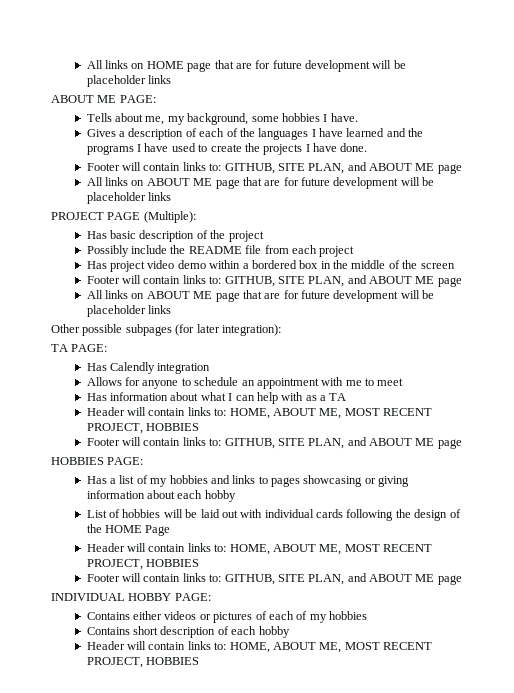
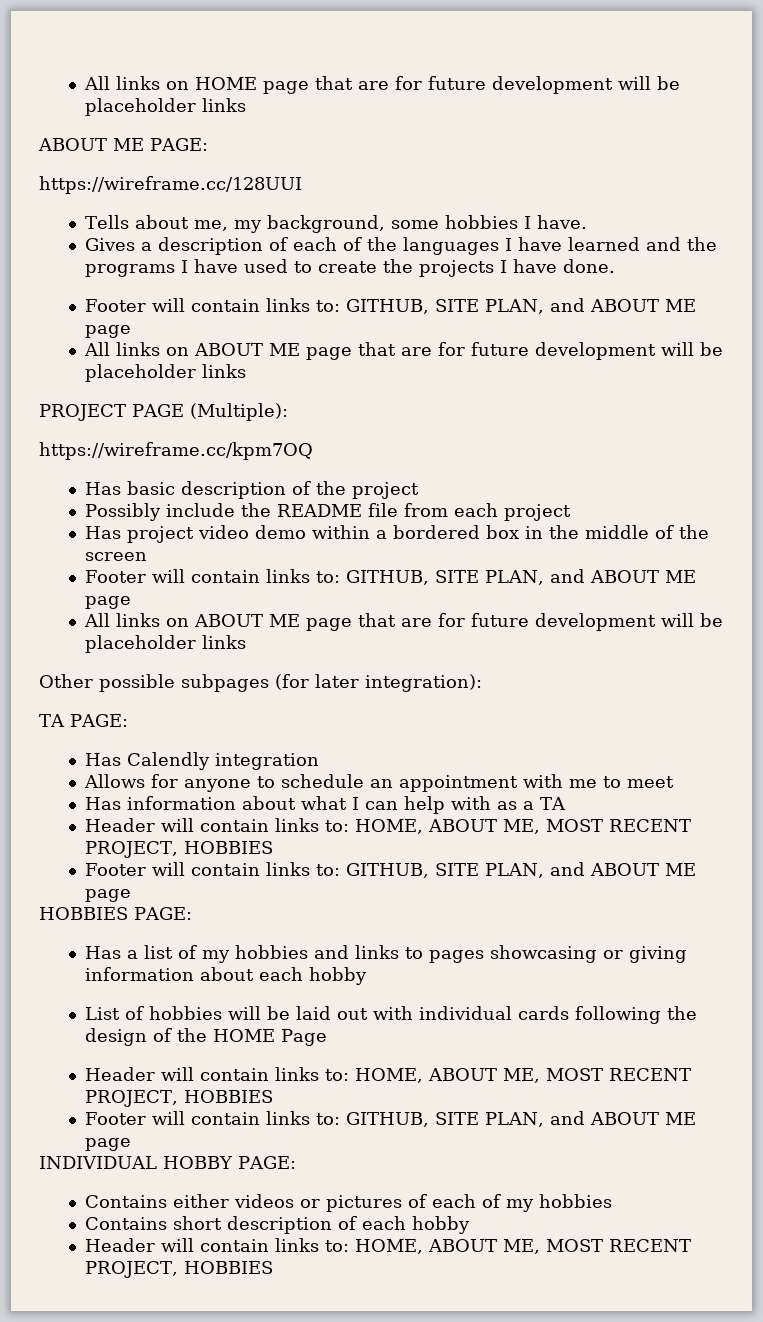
+ https://wireframe.cc/128UUI
+ https://wireframe.cc/kpm7OQ

